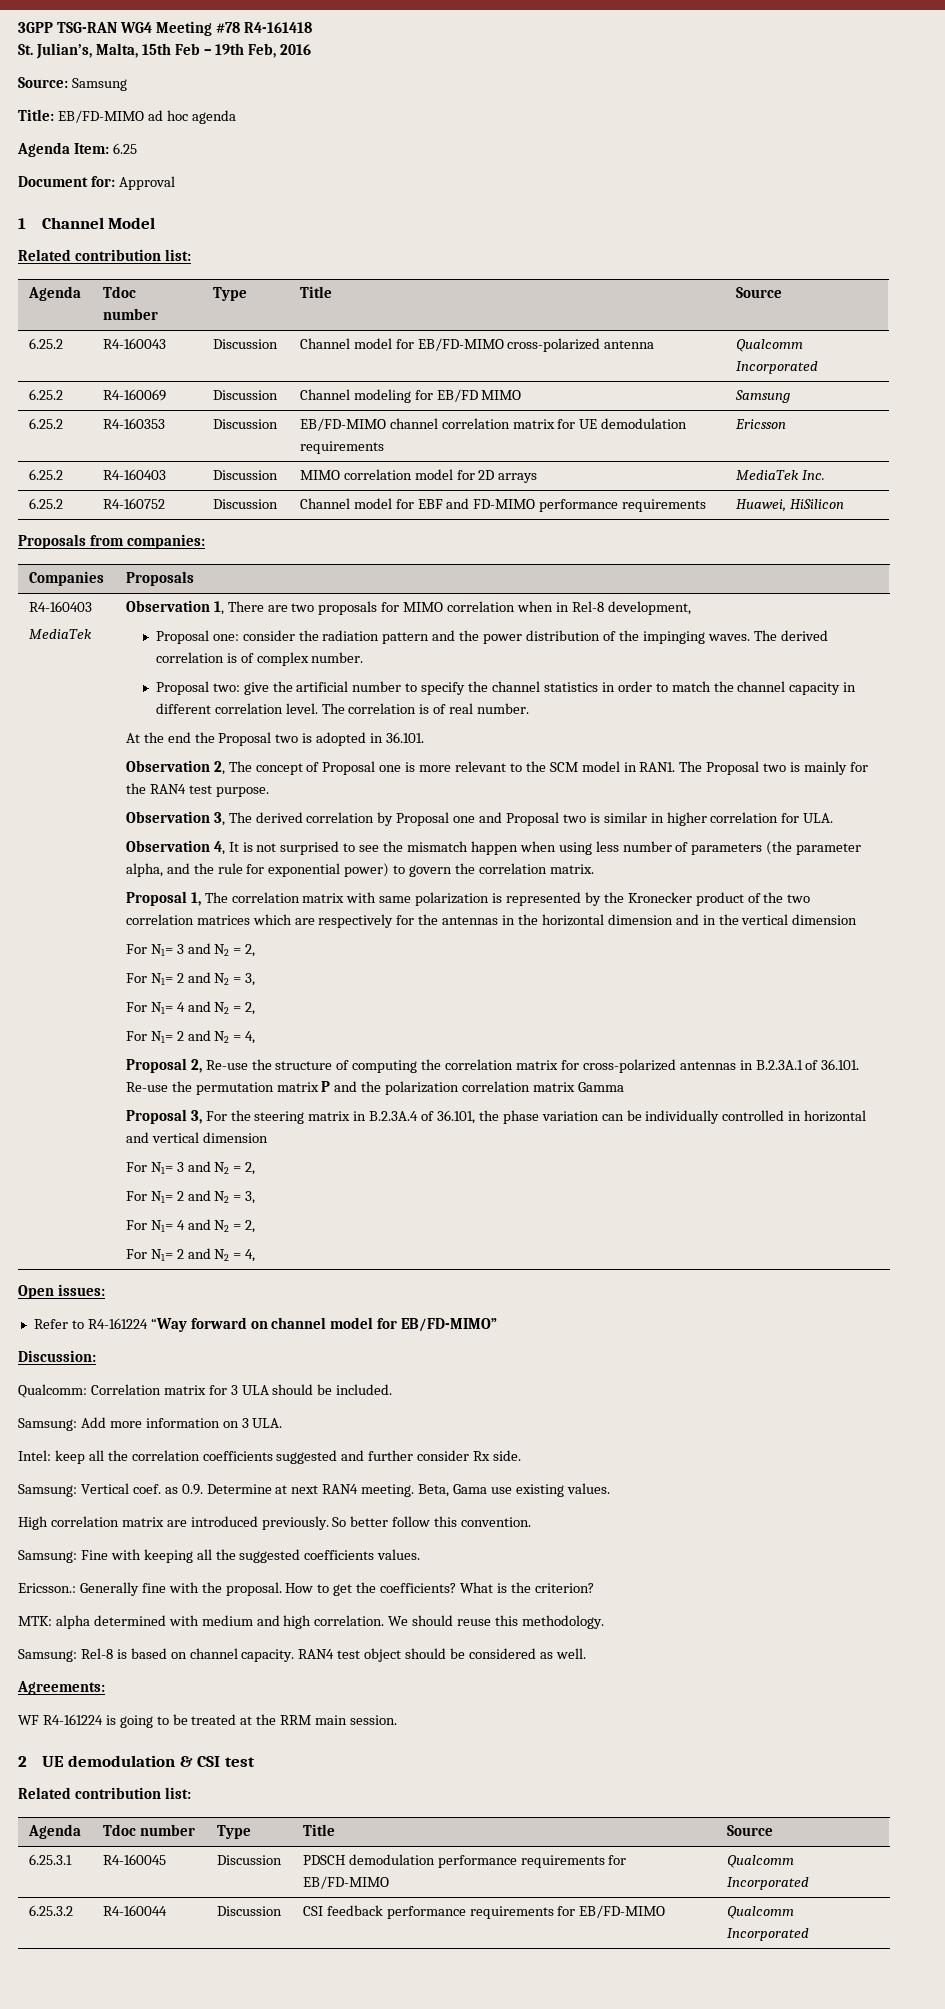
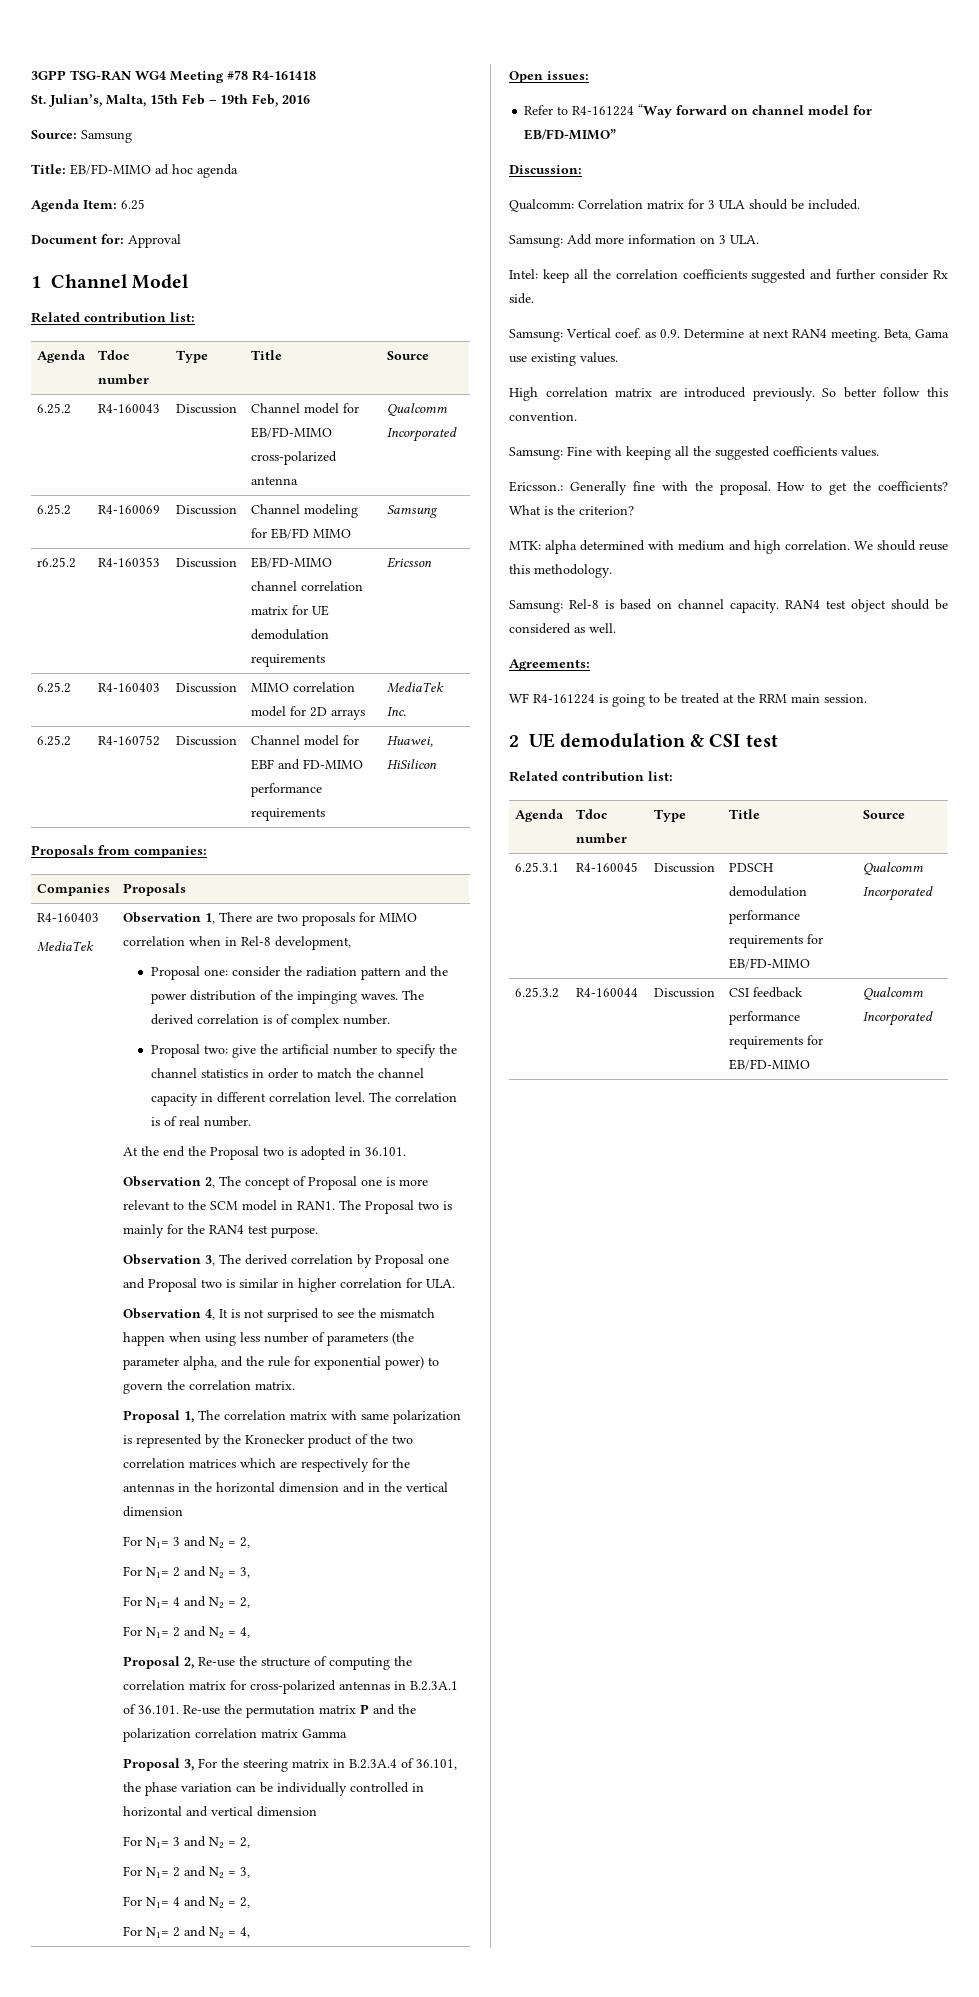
- 6.25.2 | R4-160353 | Discussion | EB/FD-MIMO channel correlation matrix for UE demodulation requirements | Ericsson
+ r6.25.2 | R4-160353 | Discussion | EB/FD-MIMO channel correlation matrix for UE demodulation requirements | Ericsson

